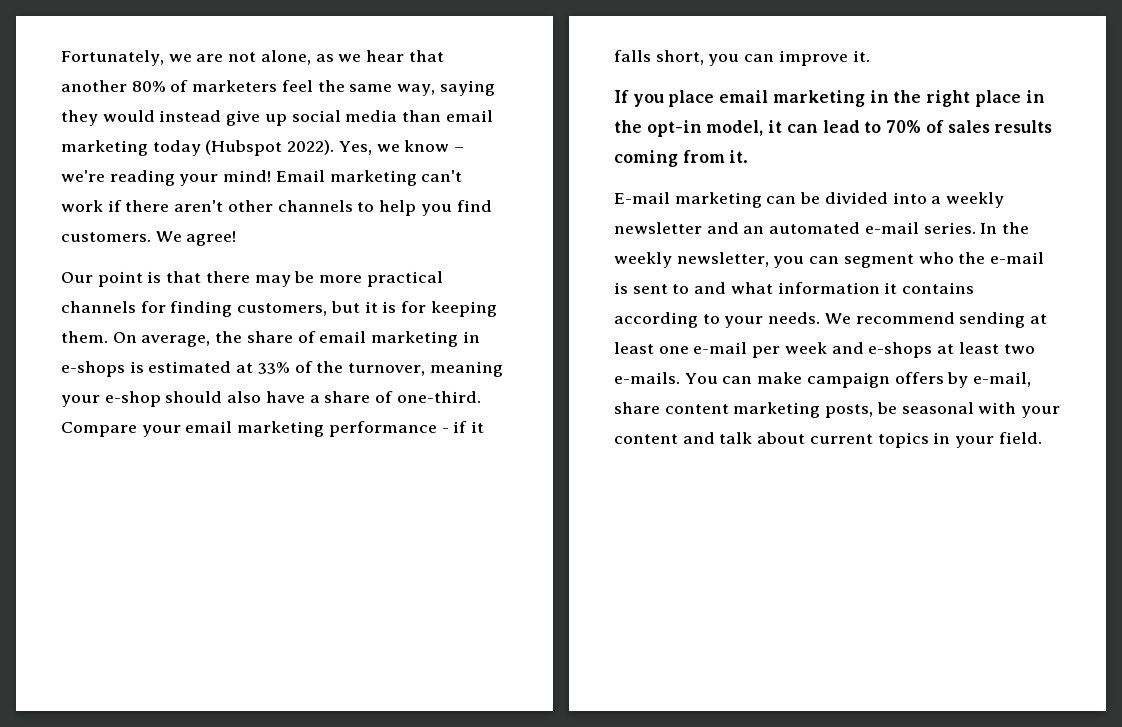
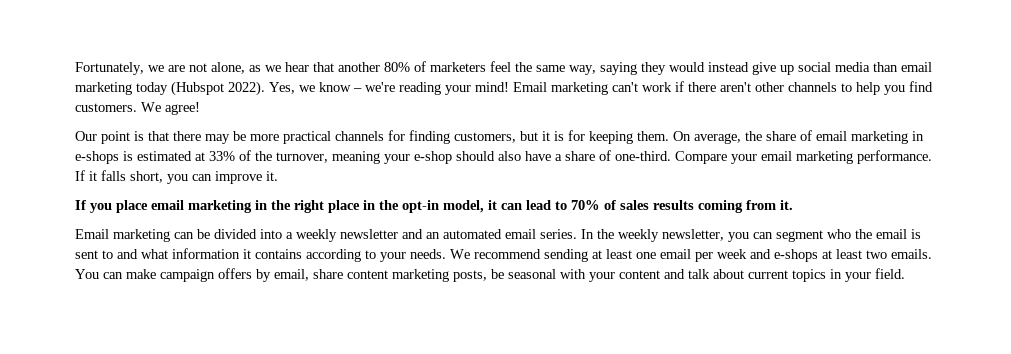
- Compare your email marketing performance - if it falls short, you can improve it.
+ Compare your email marketing performance. If it falls short, you can improve it.
- E-mail marketing can be divided into a weekly newsletter and an automated e-mail series.
+ Email marketing can be divided into a weekly newsletter and an automated email series.
- In the weekly newsletter, you can segment who the e-mail is sent to and what information it contains according to your needs.
+ In the weekly newsletter, you can segment who the email is sent to and what information it contains according to your needs.
- We recommend sending at least one e-mail per week and e-shops at least two e-mails.
+ We recommend sending at least one email per week and e-shops at least two emails.
- You can make campaign offers by e-mail, share content marketing posts, be seasonal with your content and talk about current topics in your field.
+ You can make campaign offers by email, share content marketing posts, be seasonal with your content and talk about current topics in your field.

